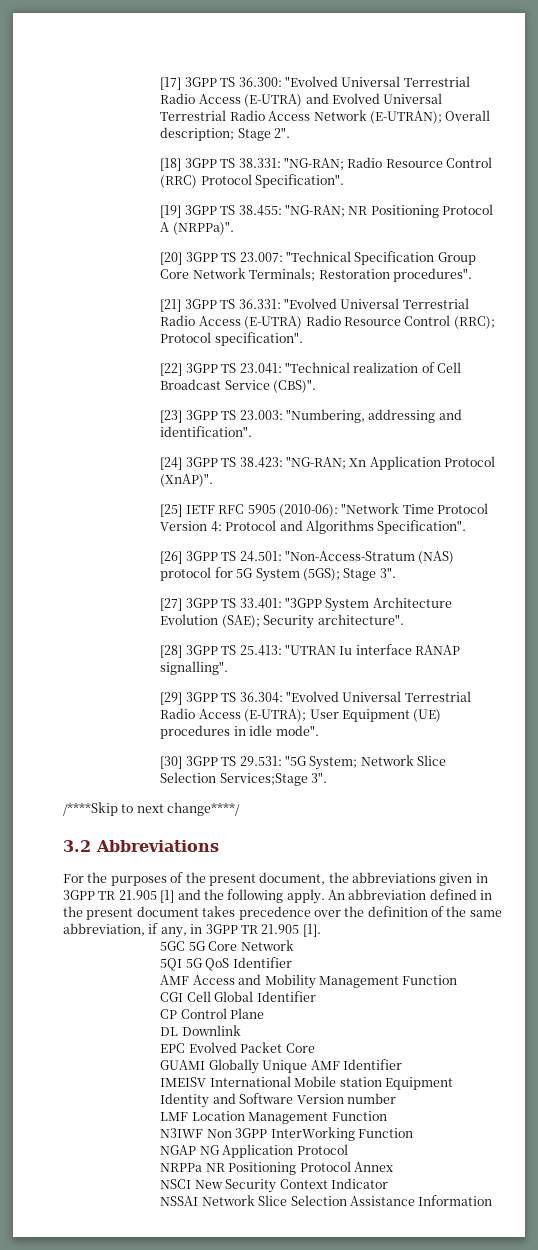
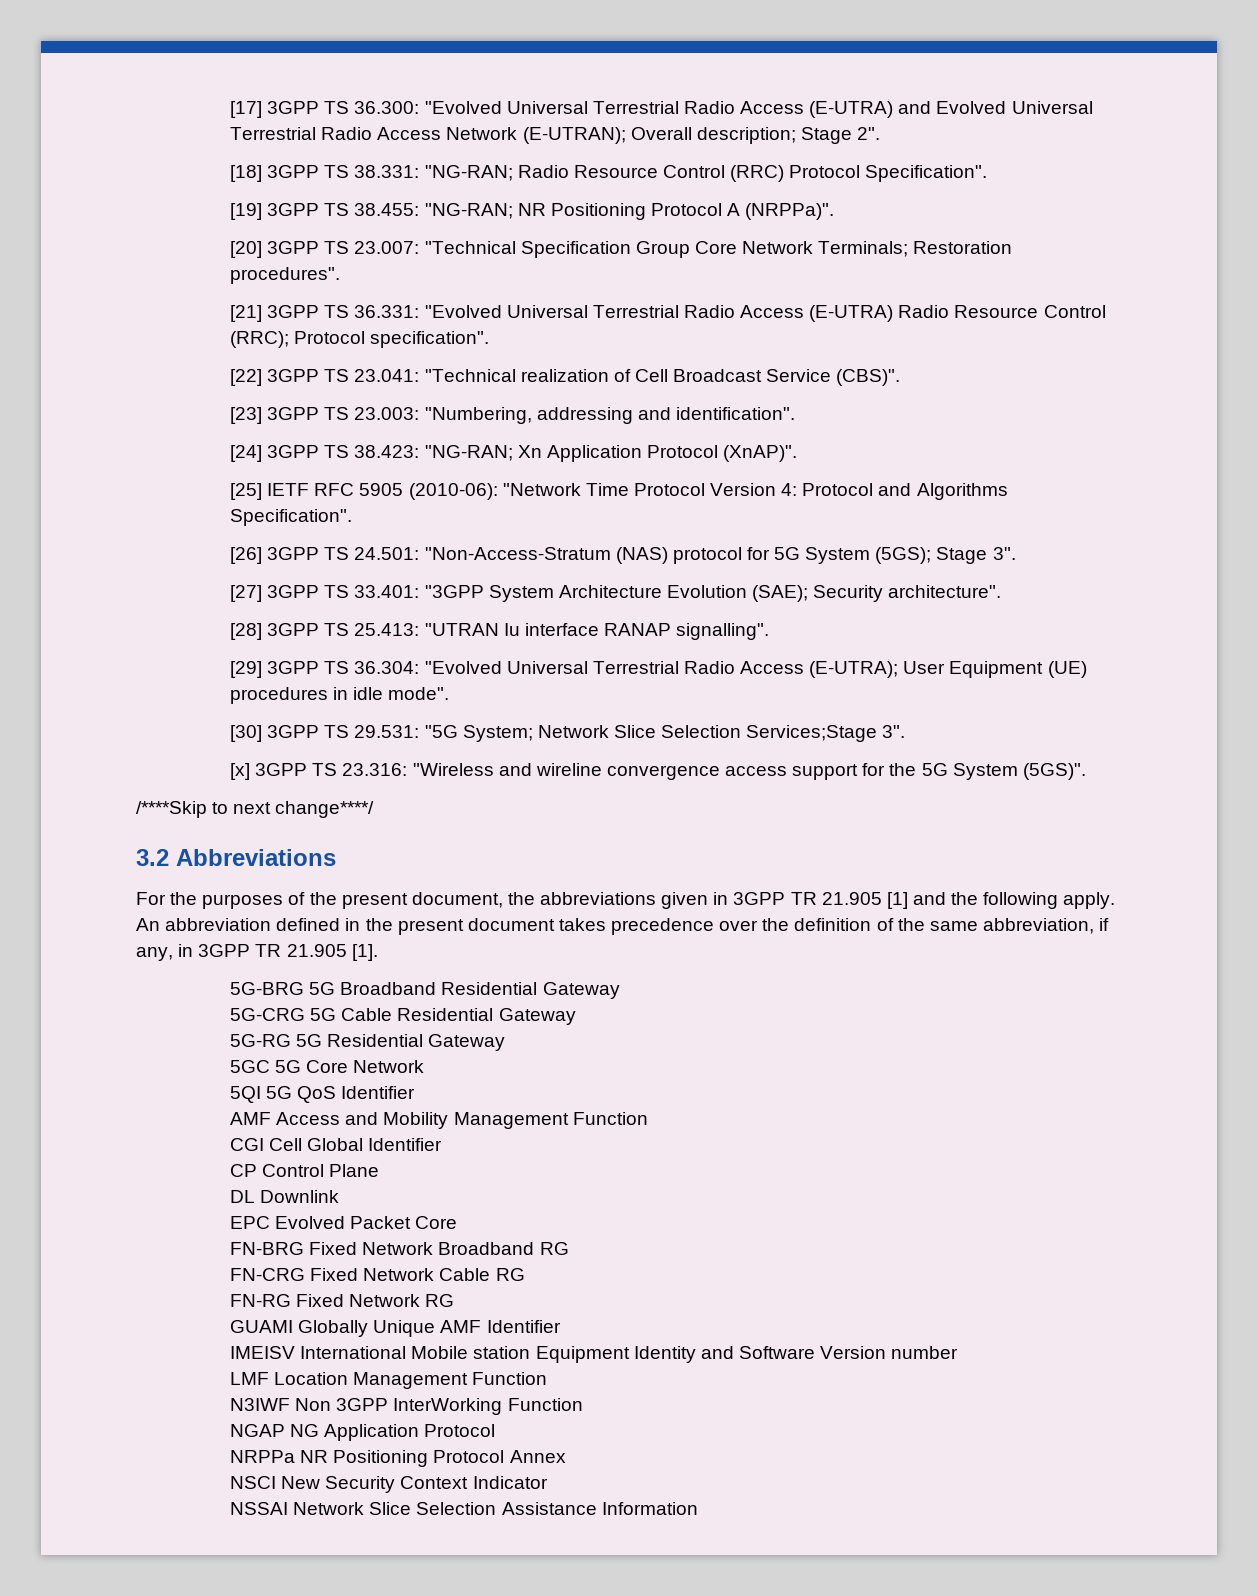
+ [x] 3GPP TS 23.316: "Wireless and wireline convergence access support for the 5G System (5GS)".
+ 5G-BRG 5G Broadband Residential Gateway
+ 5G-CRG 5G Cable Residential Gateway
+ 5G-RG 5G Residential Gateway
+ FN-BRG Fixed Network Broadband RG
+ FN-CRG Fixed Network Cable RG
+ FN-RG Fixed Network RG

